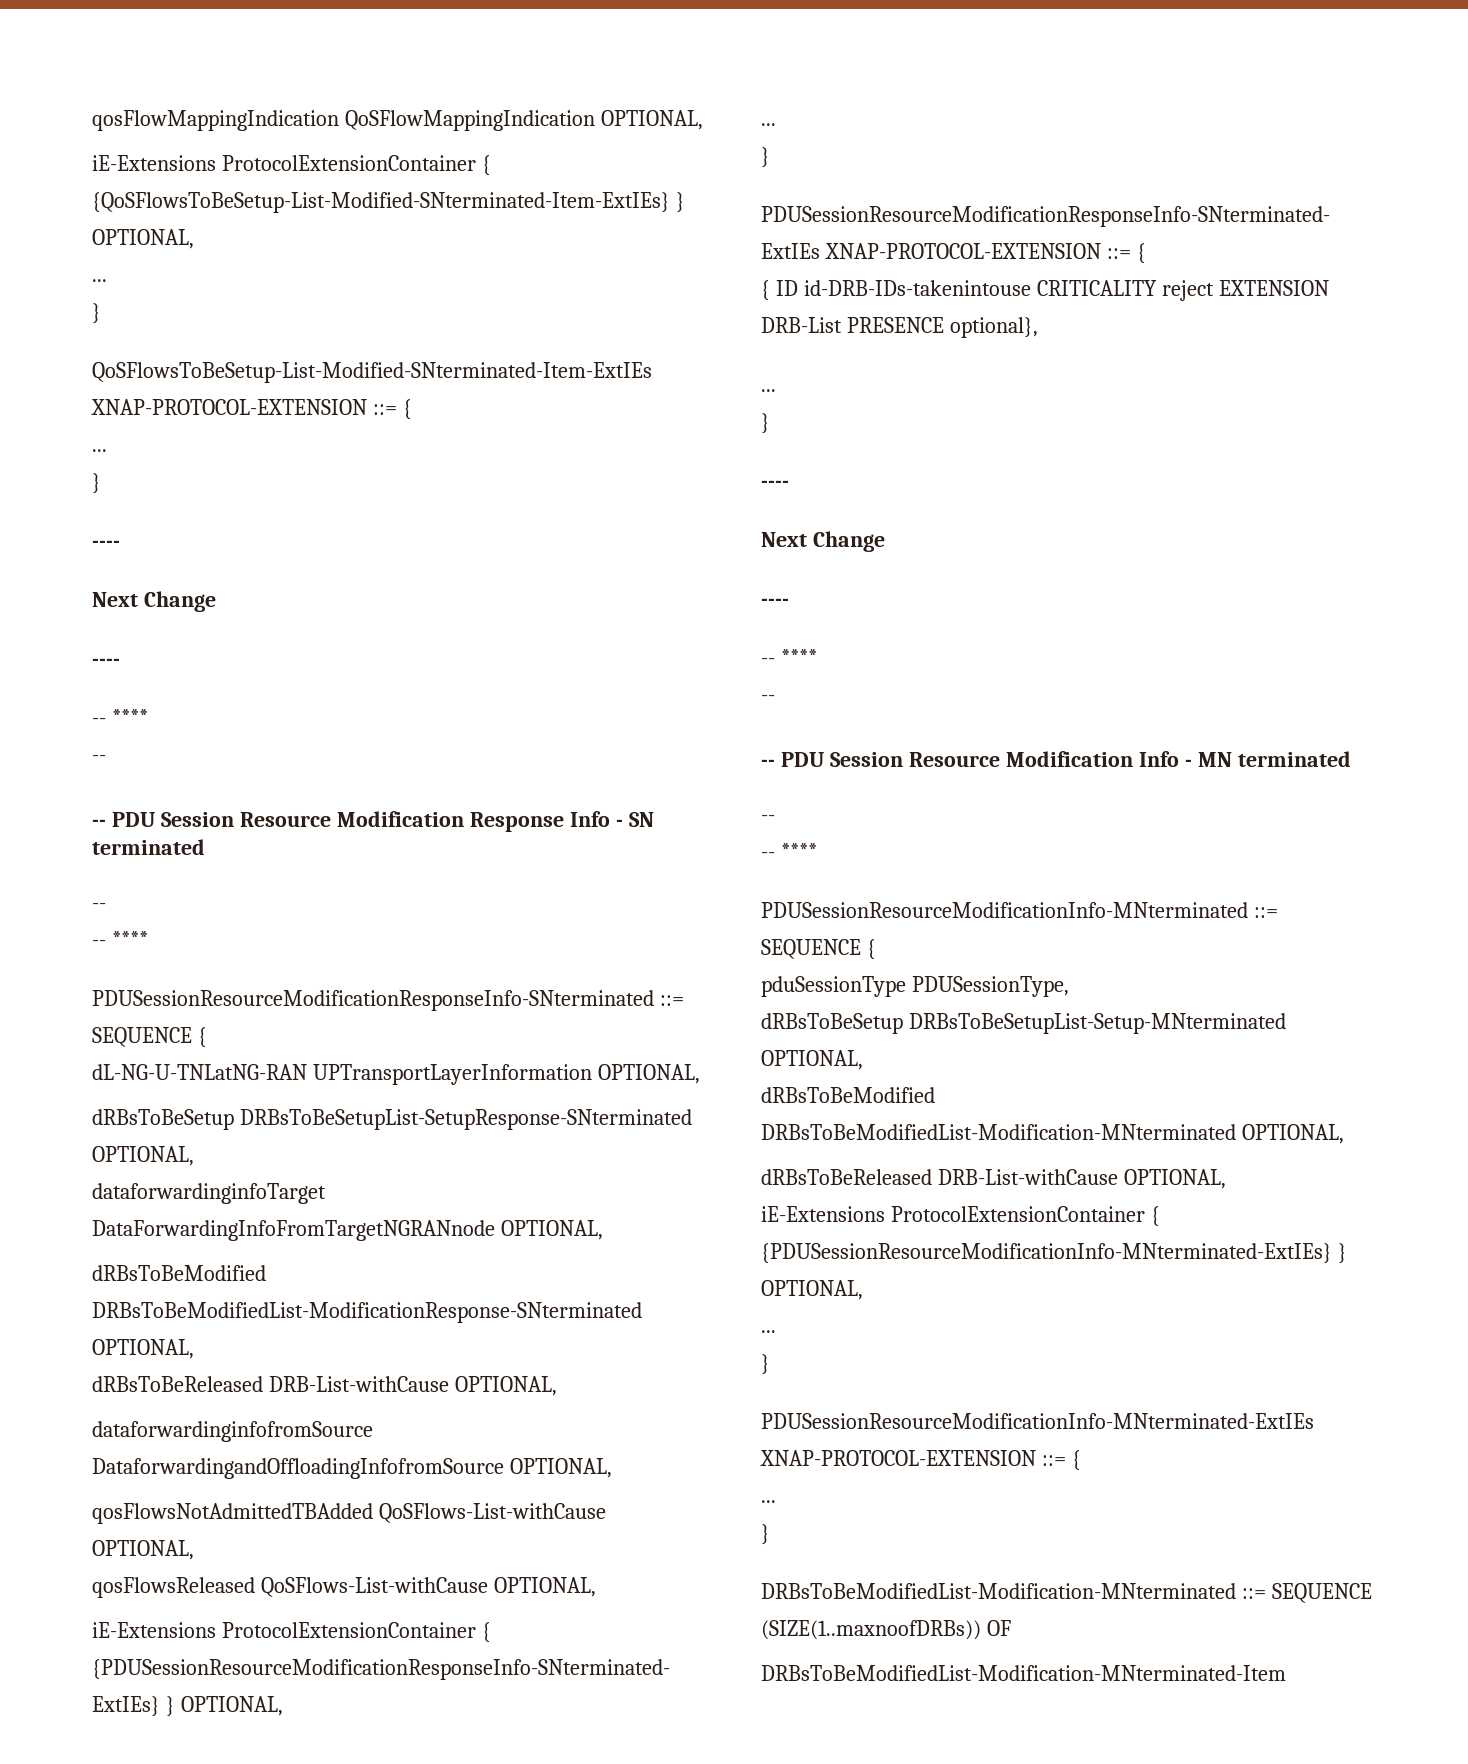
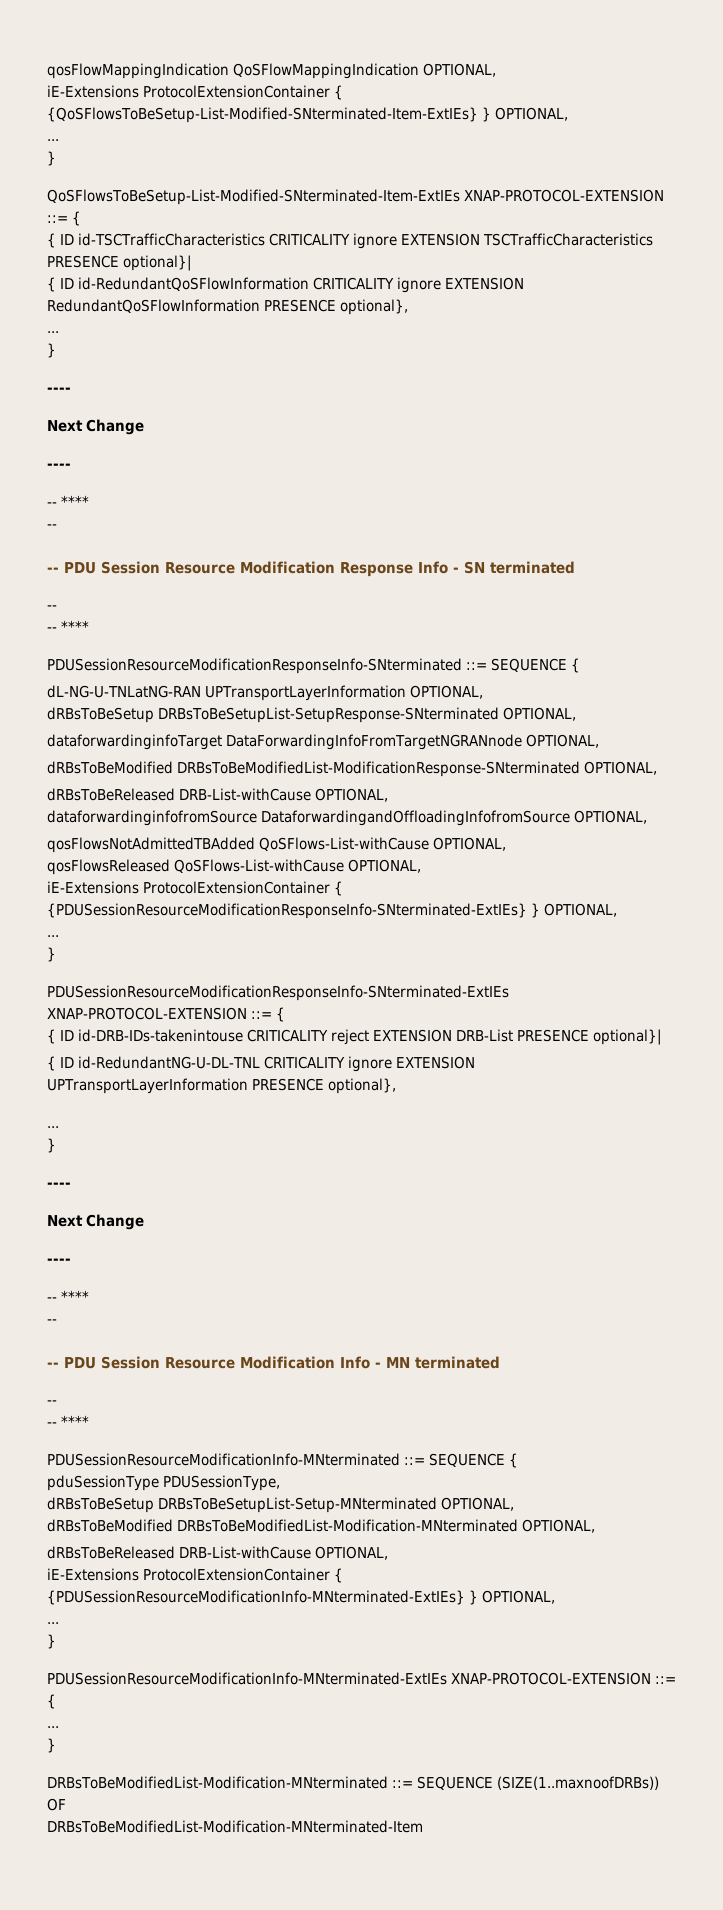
+ { ID id-TSCTrafficCharacteristics CRITICALITY ignore EXTENSION TSCTrafficCharacteristics PRESENCE optional}|
+ { ID id-RedundantQoSFlowInformation CRITICALITY ignore EXTENSION RedundantQoSFlowInformation PRESENCE optional},
- { ID id-DRB-IDs-takenintouse CRITICALITY reject EXTENSION DRB-List PRESENCE optional},
+ { ID id-DRB-IDs-takenintouse CRITICALITY reject EXTENSION DRB-List PRESENCE optional}|
+ { ID id-RedundantNG-U-DL-TNL CRITICALITY ignore EXTENSION UPTransportLayerInformation PRESENCE optional},

